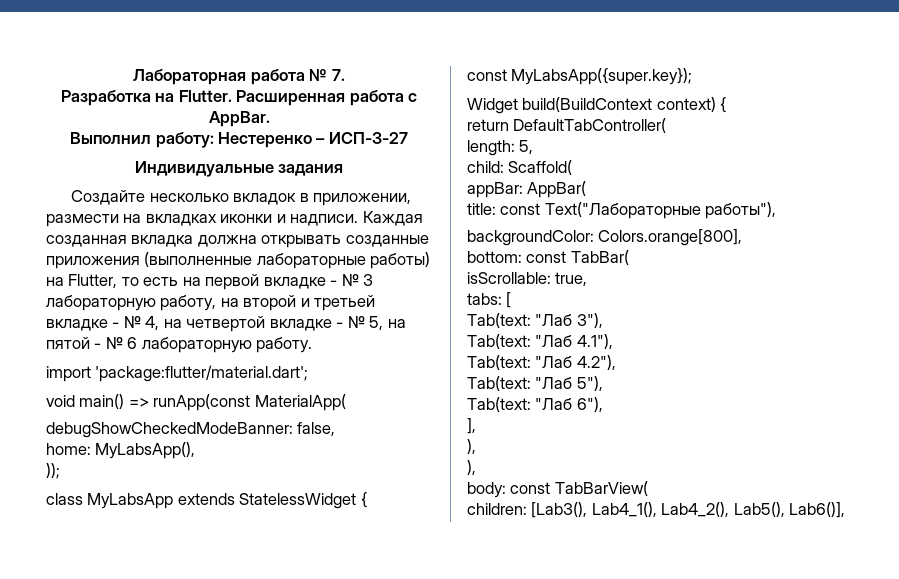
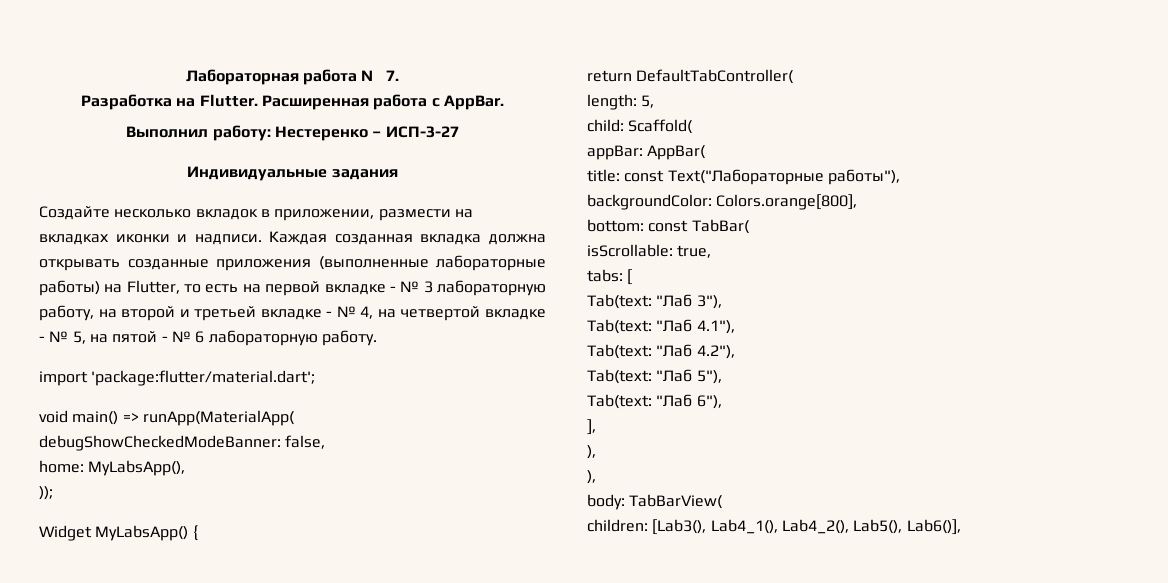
- void main() => runApp(const MaterialApp(
+ void main() => runApp(MaterialApp(
- class MyLabsApp extends StatelessWidget {
- const MyLabsApp({super.key});
- Widget build(BuildContext context) {
+ Widget MyLabsApp() {
- body: const TabBarView(
+ body: TabBarView(

